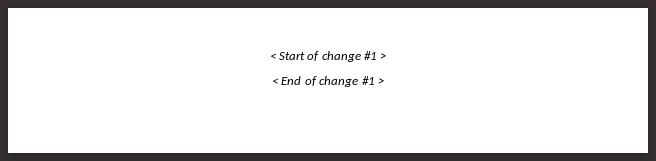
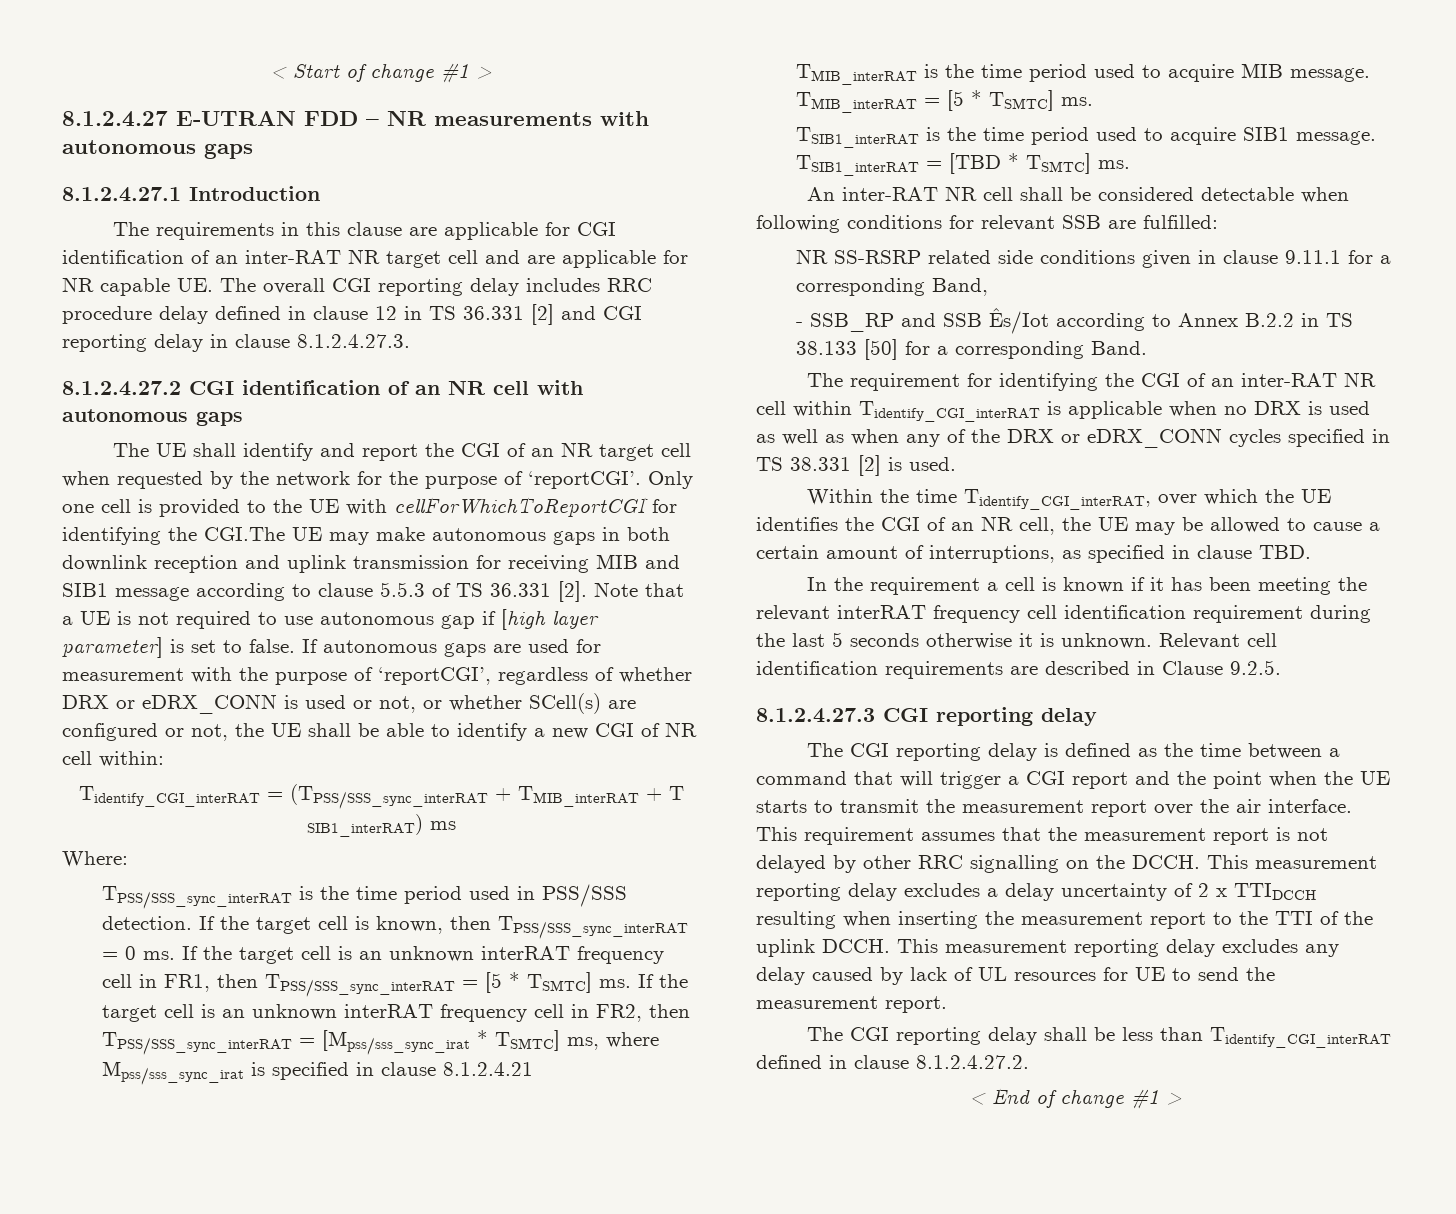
+ 8.1.2.4.27 E-UTRAN FDD – NR measurements with autonomous gaps
+ 8.1.2.4.27.1 Introduction
+ The requirements in this clause are applicable for CGI identification of an inter-RAT NR target cell and are applicable for NR capable UE. The overall CGI reporting delay includes RRC procedure delay defined in clause 12 in TS 36.331 [2] and CGI reporting delay in clause 8.1.2.4.27.3.
+ 8.1.2.4.27.2 CGI identification of an NR cell with autonomous gaps
+ The UE shall identify and report the CGI of an NR target cell when requested by the network for the purpose of ‘reportCGI’. Only one cell is provided to the UE with cellForWhichToReportCGI for identifying the CGI.The UE may make autonomous gaps in both downlink reception and uplink transmission for receiving MIB and SIB1 message according to clause 5.5.3 of TS 36.331 [2]. Note that a UE is not required to use autonomous gap if [high layer parameter] is set to false. If autonomous gaps are used for measurement with the purpose of ‘reportCGI’, regardless of whether DRX or eDRX_CONN is used or not, or whether SCell(s) are configured or not, the UE shall be able to identify a new CGI of NR cell within:
+ Tidentify_CGI_interRAT = (TPSS/SSS_sync_interRAT + TMIB_interRAT + T SIB1_interRAT) ms
+ Where:
+ TPSS/SSS_sync_interRAT is the time period used in PSS/SSS detection. If the target cell is known, then TPSS/SSS_sync_interRAT = 0 ms. If the target cell is an unknown interRAT frequency cell in FR1, then TPSS/SSS_sync_interRAT = [5 * TSMTC] ms. If the target cell is an unknown interRAT frequency cell in FR2, then TPSS/SSS_sync_interRAT = [Mpss/sss_sync_irat * TSMTC] ms, where Mpss/sss_sync_irat is specified in clause 8.1.2.4.21
+ TMIB_interRAT is the time period used to acquire MIB message. TMIB_interRAT = [5 * TSMTC] ms.
+ TSIB1_interRAT is the time period used to acquire SIB1 message. TSIB1_interRAT = [TBD * TSMTC] ms.
+ An inter-RAT NR cell shall be considered detectable when following conditions for relevant SSB are fulfilled:
+ NR SS-RSRP related side conditions given in clause 9.11.1 for a corresponding Band,
+ - SSB_RP and SSB Ês/Iot according to Annex B.2.2 in TS 38.133 [50] for a corresponding Band.
+ The requirement for identifying the CGI of an inter-RAT NR cell within Tidentify_CGI_interRAT is applicable when no DRX is used as well as when any of the DRX or eDRX_CONN cycles specified in TS 38.331 [2] is used.
+ Within the time Tidentify_CGI_interRAT, over which the UE identifies the CGI of an NR cell, the UE may be allowed to cause a certain amount of interruptions, as specified in clause TBD.
+ In the requirement a cell is known if it has been meeting the relevant interRAT frequency cell identification requirement during the last 5 seconds otherwise it is unknown. Relevant cell identification requirements are described in Clause 9.2.5.
+ 8.1.2.4.27.3 CGI reporting delay
+ The CGI reporting delay is defined as the time between a command that will trigger a CGI report and the point when the UE starts to transmit the measurement report over the air interface. This requirement assumes that the measurement report is not delayed by other RRC signalling on the DCCH. This measurement reporting delay excludes a delay uncertainty of 2 x TTIDCCH resulting when inserting the measurement report to the TTI of the uplink DCCH. This measurement reporting delay excludes any delay caused by lack of UL resources for UE to send the measurement report.
+ The CGI reporting delay shall be less than Tidentify_CGI_interRAT defined in clause 8.1.2.4.27.2.

